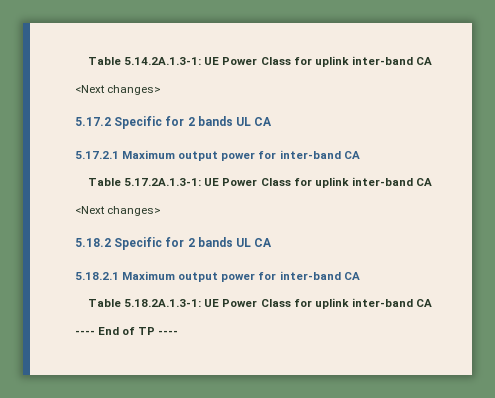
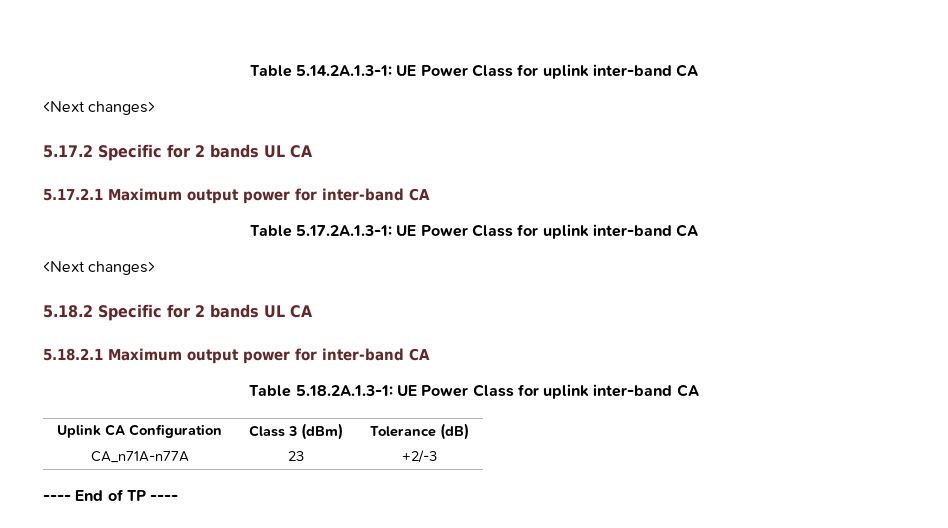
+ Uplink CA Configuration | Class 3 (dBm) | Tolerance (dB)
+ CA_n71A-n77A | 23 | +2/-3

